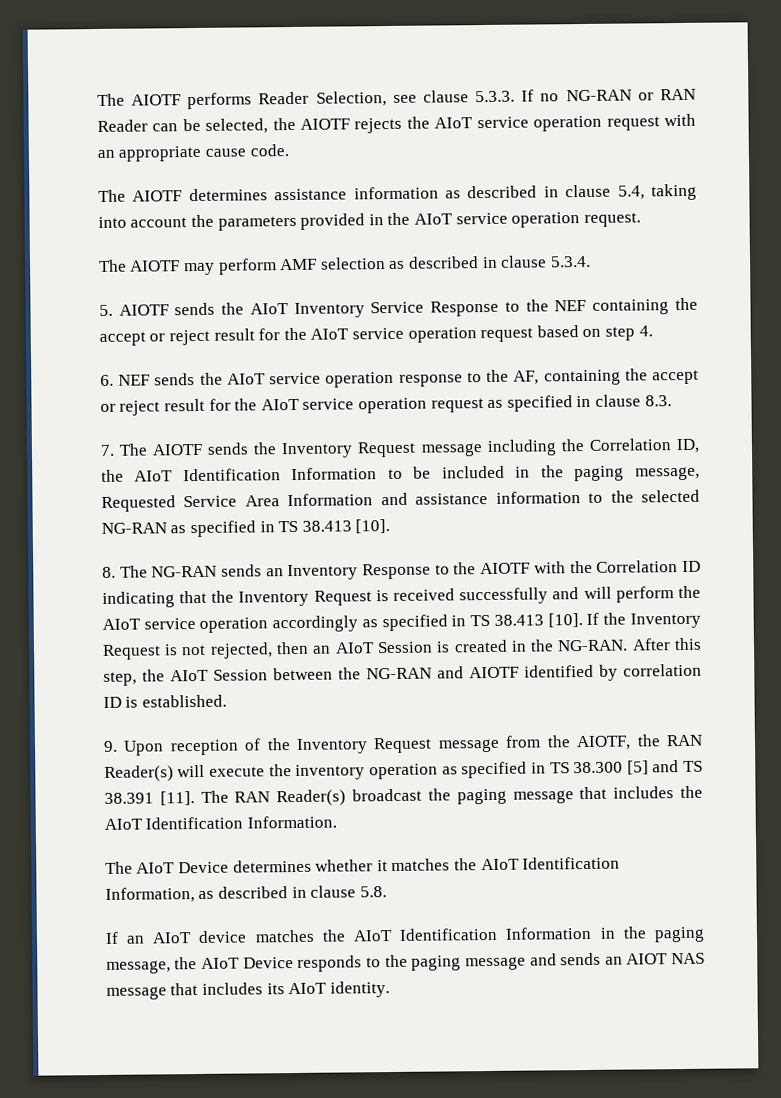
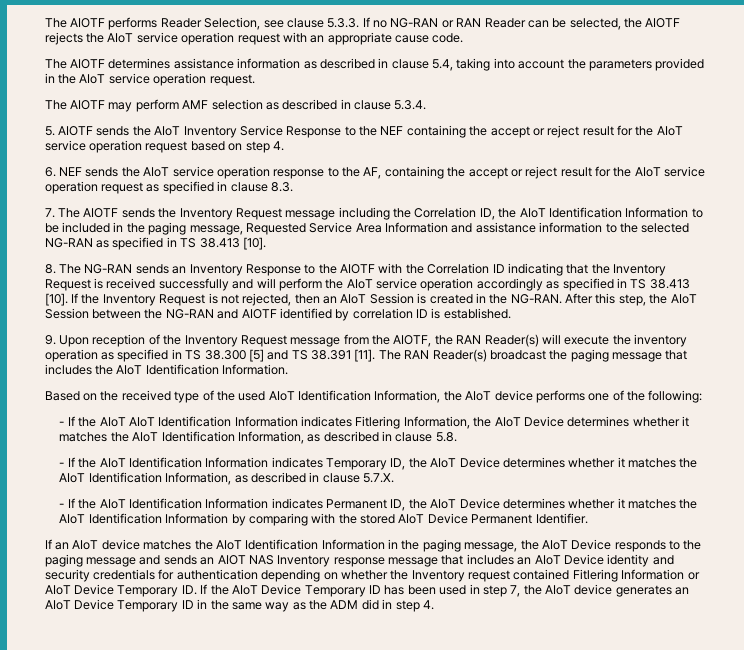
- The AIoT Device determines whether it matches the AIoT Identification Information, as described in clause 5.8.
+ Based on the received type of the used AIoT Identification Information, the AIoT device performs one of the following:
+ - If the AIoT AIoT Identification Information indicates Fitlering Information, the AIoT Device determines whether it matches the AIoT Identification Information, as described in clause 5.8.
+ - If the AIoT Identification Information indicates Temporary ID, the AIoT Device determines whether it matches the AIoT Identification Information, as described in clause 5.7.X.
+ - If the AIoT Identification Information indicates Permanent ID, the AIoT Device determines whether it matches the AIoT Identification Information by comparing with the stored AIoT Device Permanent Identifier.
- If an AIoT device matches the AIoT Identification Information in the paging message, the AIoT Device responds to the paging message and sends an AIOT NAS message that includes its AIoT identity.
+ If an AIoT device matches the AIoT Identification Information in the paging message, the AIoT Device responds to the paging message and sends an AIOT NAS Inventory response message that includes an AIoT Device identity and security credentials for authentication depending on whether the Inventory request contained Fitlering Information or AIoT Device Temporary ID. If the AIoT Device Temporary ID has been used in step 7, the AIoT device generates an AIoT Device Temporary ID in the same way as the ADM did in step 4.

